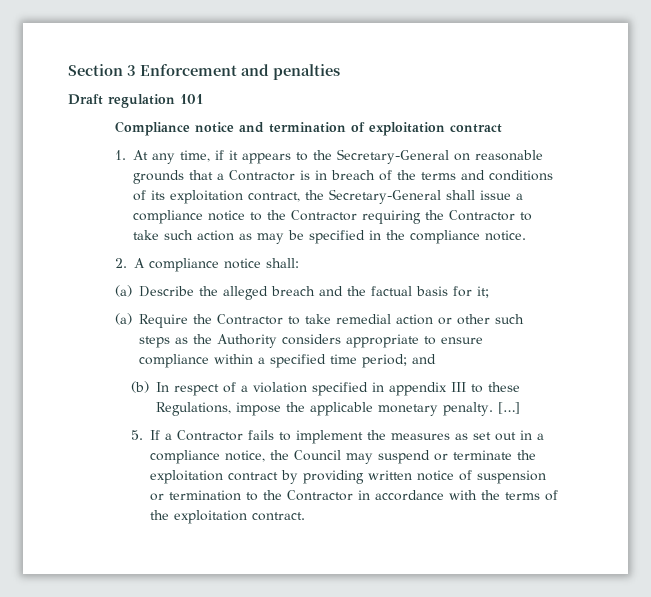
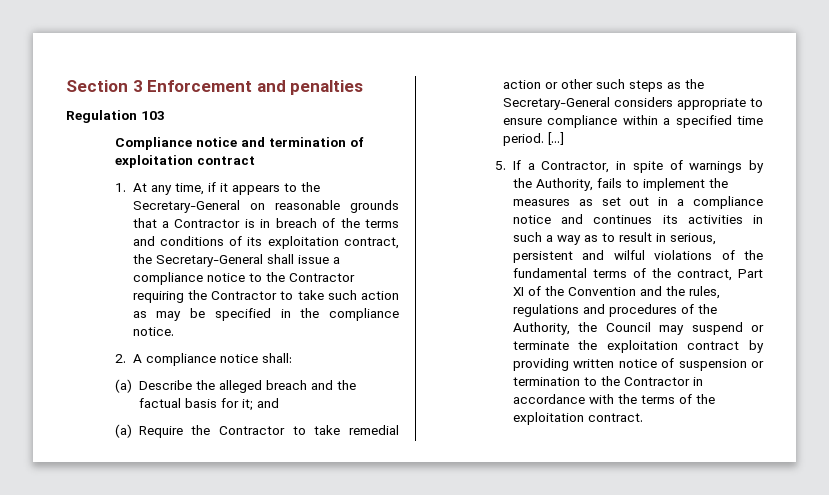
- Draft regulation 101
+ Regulation 103
- (a) Describe the alleged breach and the factual basis for it;
+ (a) Describe the alleged breach and the factual basis for it; and
- (a) Require the Contractor to take remedial action or other such steps as the Authority considers appropriate to ensure compliance within a specified time period; and
- (b) In respect of a violation specified in appendix III to these Regulations, impose the applicable monetary penalty. […]
- 5. If a Contractor fails to implement the measures as set out in a compliance notice, the Council may suspend or terminate the exploitation contract by providing written notice of suspension or termination to the Contractor in accordance with the terms of the exploitation contract.
+ (a) Require the Contractor to take remedial action or other such steps as the Secretary-General considers appropriate to ensure compliance within a specified time period. […]
+ 5. If a Contractor, in spite of warnings by the Authority, fails to implement the measures as set out in a compliance notice and continues its activities in such a way as to result in serious, persistent and wilful violations of the fundamental terms of the contract, Part XI of the Convention and the rules, regulations and procedures of the Authority, the Council may suspend or terminate the exploitation contract by providing written notice of suspension or termination to the Contractor in accordance with the terms of the exploitation contract.

